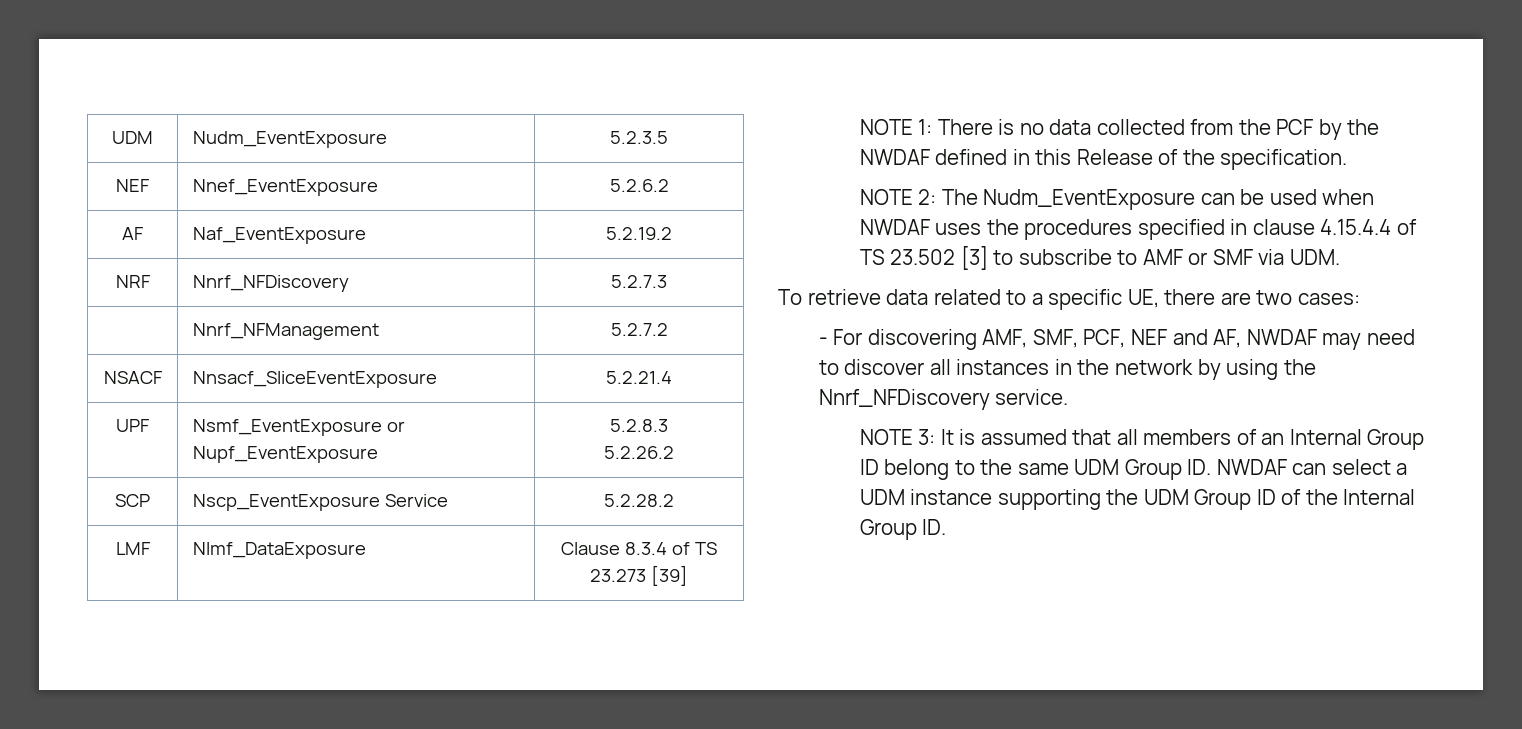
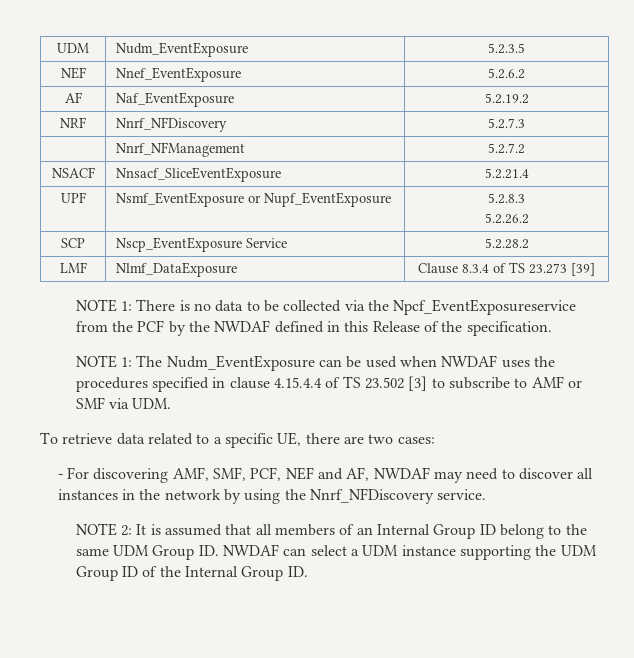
- NOTE 1: There is no data collected from the PCF by the NWDAF defined in this Release of the specification.
+ NOTE 1: There is no data to be collected via the Npcf_EventExposureservice from the PCF by the NWDAF defined in this Release of the specification.
- NOTE 2: The Nudm_EventExposure can be used when NWDAF uses the procedures specified in clause 4.15.4.4 of TS 23.502 [3] to subscribe to AMF or SMF via UDM.
+ NOTE 1: The Nudm_EventExposure can be used when NWDAF uses the procedures specified in clause 4.15.4.4 of TS 23.502 [3] to subscribe to AMF or SMF via UDM.
- NOTE 3: It is assumed that all members of an Internal Group ID belong to the same UDM Group ID. NWDAF can select a UDM instance supporting the UDM Group ID of the Internal Group ID.
+ NOTE 2: It is assumed that all members of an Internal Group ID belong to the same UDM Group ID. NWDAF can select a UDM instance supporting the UDM Group ID of the Internal Group ID.

